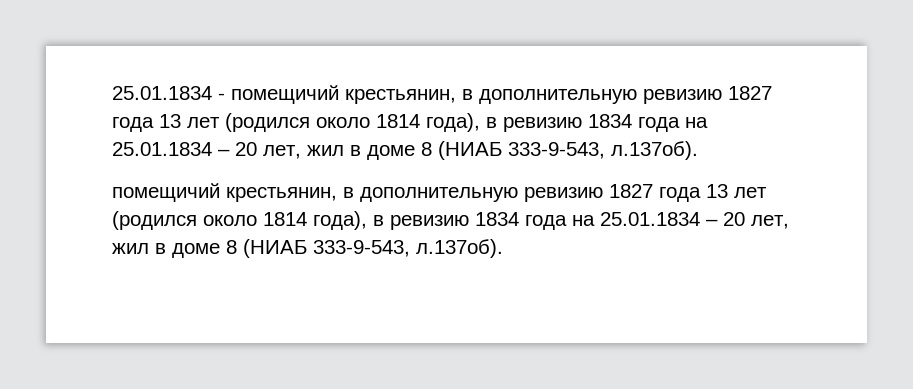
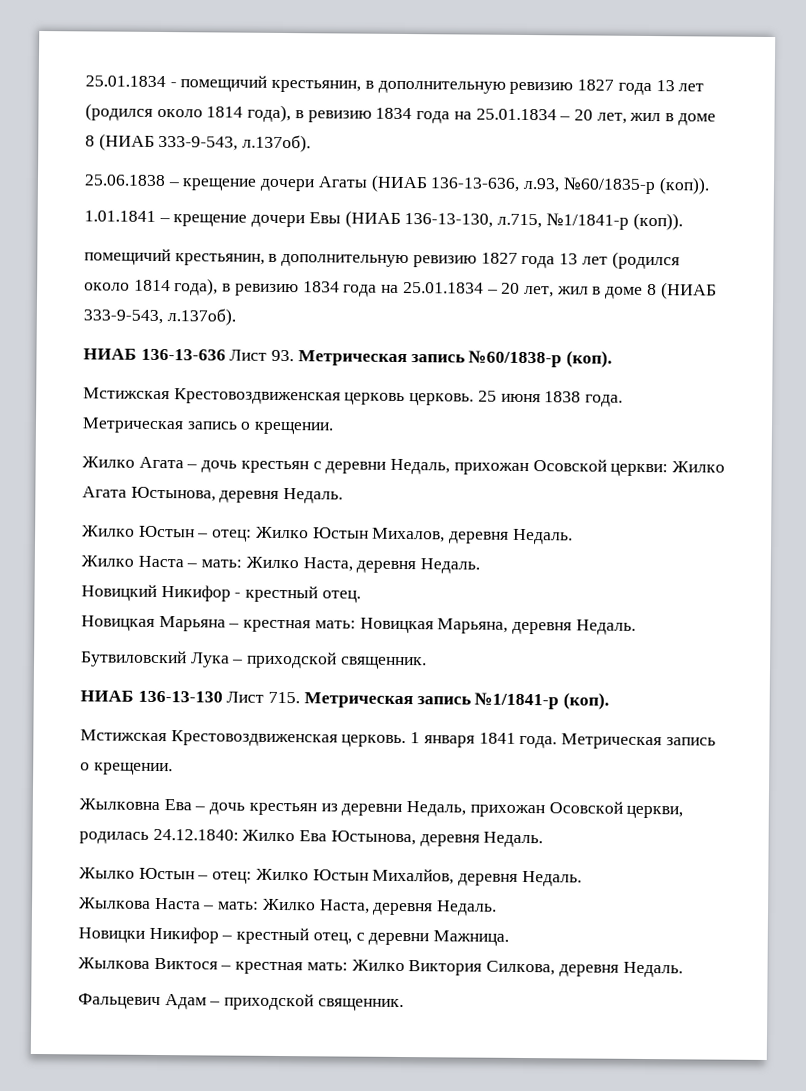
+ 25.06.1838 – крещение дочери Агаты (НИАБ 136-13-636, л.93, №60/1835-р (коп)).
+ 1.01.1841 – крещение дочери Евы (НИАБ 136-13-130, л.715, №1/1841-р (коп)).
+ НИАБ 136-13-636 Лист 93. Метрическая запись №60/1838-р (коп).
+ Мстижская Крестовоздвиженская церковь церковь. 25 июня 1838 года. Метрическая запись о крещении.
+ Жилко Агата – дочь крестьян с деревни Недаль, прихожан Осовской церкви: Жилко Агата Юстынова, деревня Недаль.
+ Жилко Юстын – отец: Жилко Юстын Михалов, деревня Недаль.
+ Жилко Наста – мать: Жилко Наста, деревня Недаль.
+ Новицкий Никифор - крестный отец.
+ Новицкая Марьяна – крестная мать: Новицкая Марьяна, деревня Недаль.
+ Бутвиловский Лука – приходской священник.
+ НИАБ 136-13-130 Лист 715. Метрическая запись №1/1841-р (коп).
+ Мстижская Крестовоздвиженская церковь. 1 января 1841 года. Метрическая запись о крещении.
+ Жылковна Ева – дочь крестьян из деревни Недаль, прихожан Осовской церкви, родилась 24.12.1840: Жилко Ева Юстынова, деревня Недаль.
+ Жылко Юстын – отец: Жилко Юстын Михалйов, деревня Недаль.
+ Жылкова Наста – мать: Жилко Наста, деревня Недаль.
+ Новицки Никифор – крестный отец, с деревни Мажница.
+ Жылкова Виктося – крестная мать: Жилко Виктория Силкова, деревня Недаль.
+ Фальцевич Адам – приходской священник.

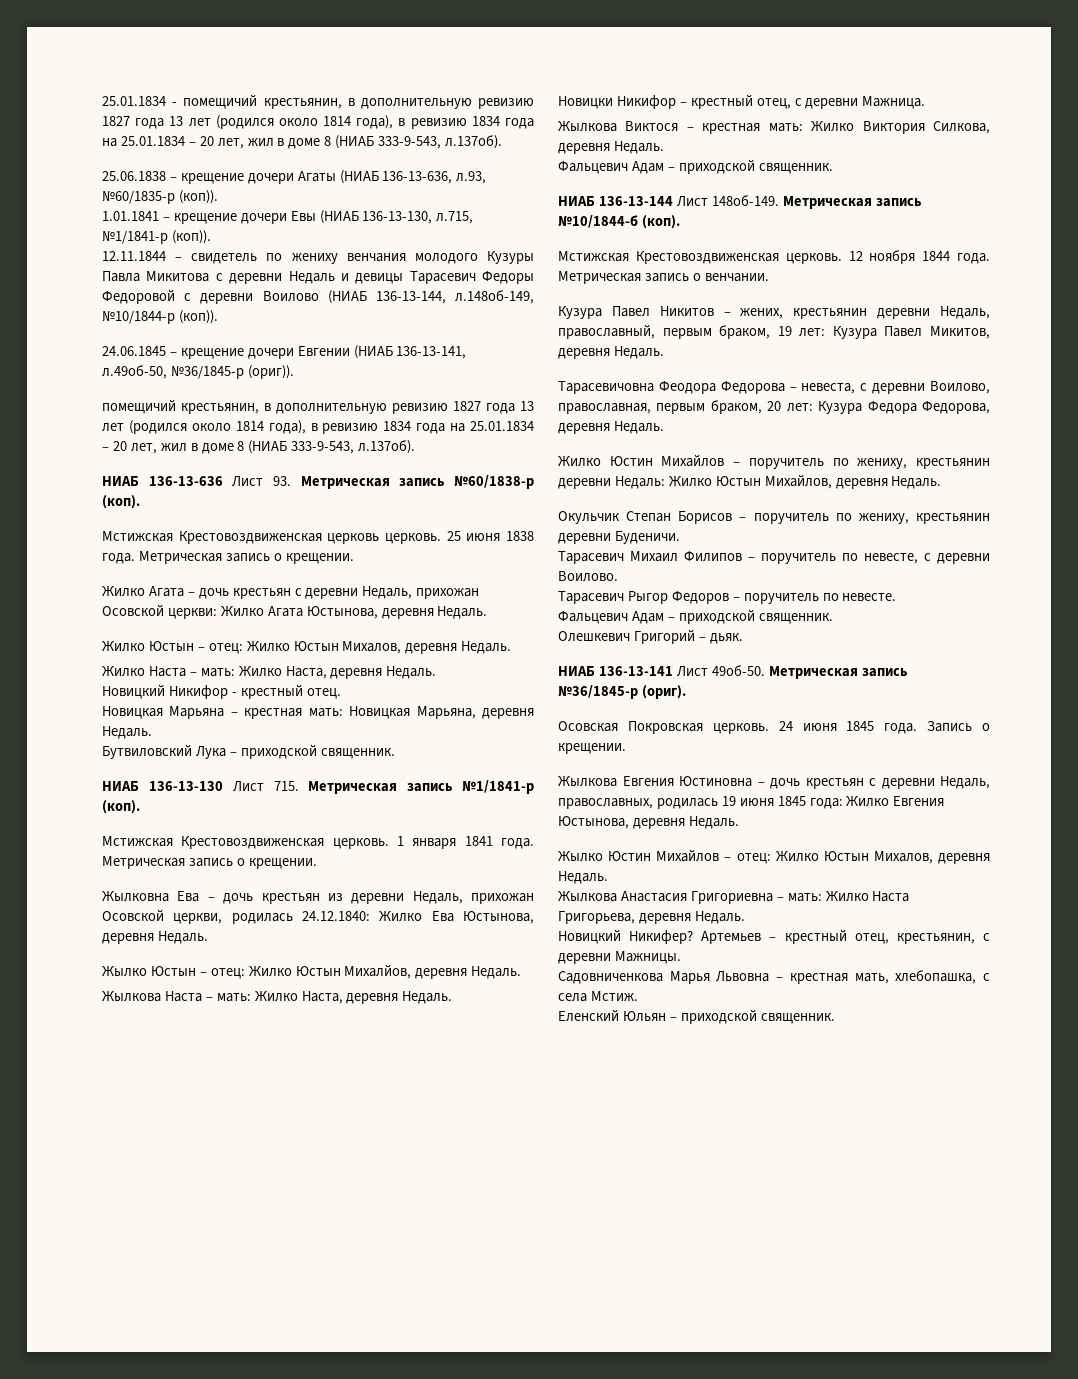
+ 12.11.1844 – свидетель по жениху венчания молодого Кузуры Павла Микитова с деревни Недаль и девицы Тарасевич Федоры Федоровой с деревни Воилово (НИАБ 136-13-144, л.148об-149, №10/1844-р (коп)).
+ 24.06.1845 – крещение дочери Евгении (НИАБ 136-13-141, л.49об-50, №36/1845-р (ориг)).
+ НИАБ 136-13-144 Лист 148об-149. Метрическая запись №10/1844-б (коп).
+ Мстижская Крестовоздвиженская церковь. 12 ноября 1844 года. Метрическая запись о венчании.
+ Кузура Павел Никитов – жених, крестьянин деревни Недаль, православный, первым браком, 19 лет: Кузура Павел Микитов, деревня Недаль.
+ Тарасевичовна Феодора Федорова – невеста, с деревни Воилово, православная, первым браком, 20 лет: Кузура Федора Федорова, деревня Недаль.
+ Жилко Юстин Михайлов – поручитель по жениху, крестьянин деревни Недаль: Жилко Юстын Михайлов, деревня Недаль.
+ Окульчик Степан Борисов – поручитель по жениху, крестьянин деревни Буденичи.
+ Тарасевич Михаил Филипов – поручитель по невесте, с деревни Воилово.
+ Тарасевич Рыгор Федоров – поручитель по невесте.
+ Фальцевич Адам – приходской священник.
+ Олешкевич Григорий – дьяк.
+ НИАБ 136-13-141 Лист 49об-50. Метрическая запись №36/1845-р (ориг).
+ Осовская Покровская церковь. 24 июня 1845 года. Запись о крещении.
+ Жылкова Евгения Юстиновна – дочь крестьян с деревни Недаль, православных, родилась 19 июня 1845 года: Жилко Евгения Юстынова, деревня Недаль.
+ Жылко Юстин Михайлов – отец: Жилко Юстын Михалов, деревня Недаль.
+ Жылкова Анастасия Григориевна – мать: Жилко Наста Григорьева, деревня Недаль.
+ Новицкий Никифер? Артемьев – крестный отец, крестьянин, с деревни Мажницы.
+ Садовниченкова Марья Львовна – крестная мать, хлебопашка, с села Мстиж.
+ Еленский Юльян – приходской священник.

